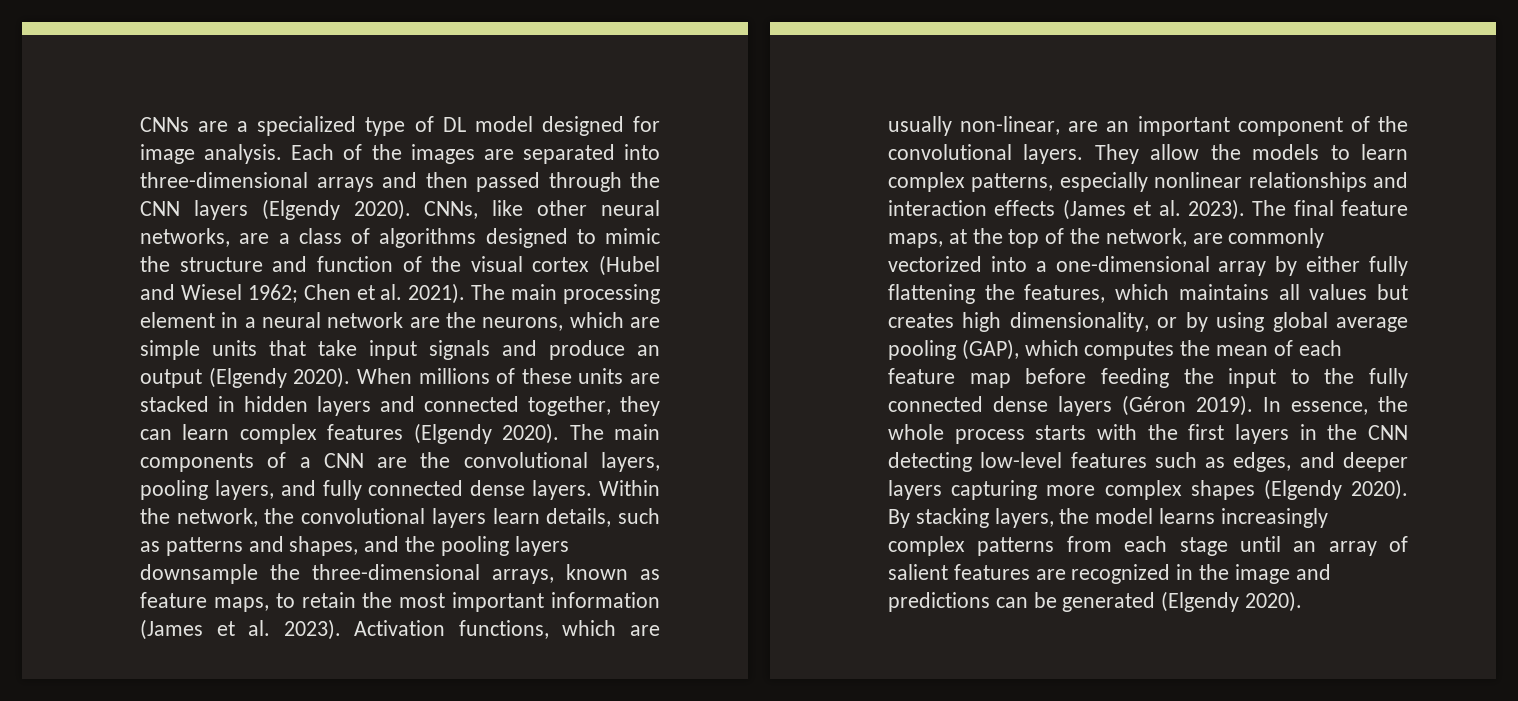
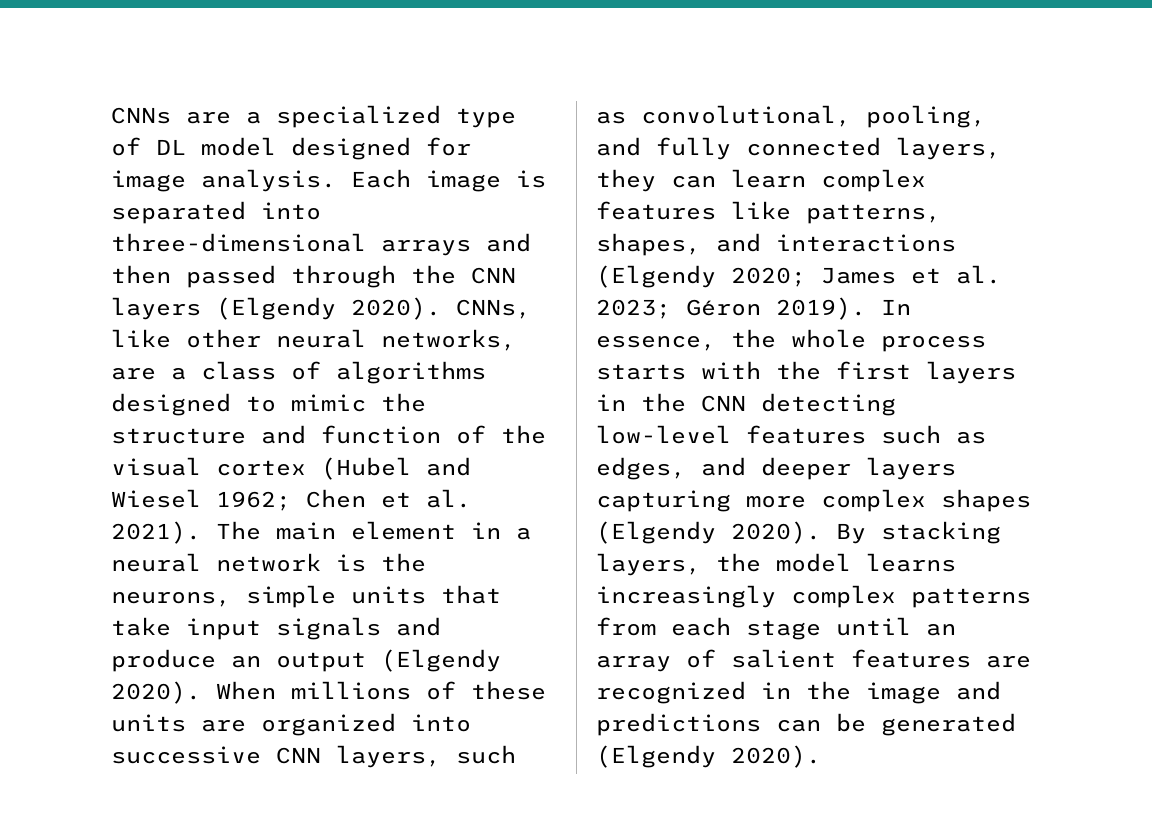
- Each of the images are separated into three-dimensional arrays and then passed through the CNN layers (Elgendy 2020).
+ Each image is separated into three-dimensional arrays and then passed through the CNN layers (Elgendy 2020).
- The main processing element in a neural network are the neurons, which are simple units that take input signals and produce an output (Elgendy 2020).
+ The main element in a neural network is the neurons, simple units that take input signals and produce an output (Elgendy 2020).
- When millions of these units are stacked in hidden layers and connected together, they can learn complex features (Elgendy 2020). The main components of a CNN are the convolutional layers, pooling layers, and fully connected dense layers. Within the network, the convolutional layers learn details, such as patterns and shapes, and the pooling layers downsample the three-dimensional arrays, known as feature maps, to retain the most important information (James et al. 2023). Activation functions, which are usually non-linear, are an important component of the convolutional layers. They allow the models to learn complex patterns, especially nonlinear relationships and interaction effects (James et al. 2023). The final feature maps, at the top of the network, are commonly vectorized into a one-dimensional array by either fully flattening the features, which maintains all values but creates high dimensionality, or by using global average pooling (GAP), which computes the mean of each feature map before feeding the input to the fully connected dense layers (Géron 2019).
+ When millions of these units are organized into successive CNN layers, such as convolutional, pooling, and fully connected layers, they can learn complex features like patterns, shapes, and interactions (Elgendy 2020; James et al. 2023; Géron 2019).

